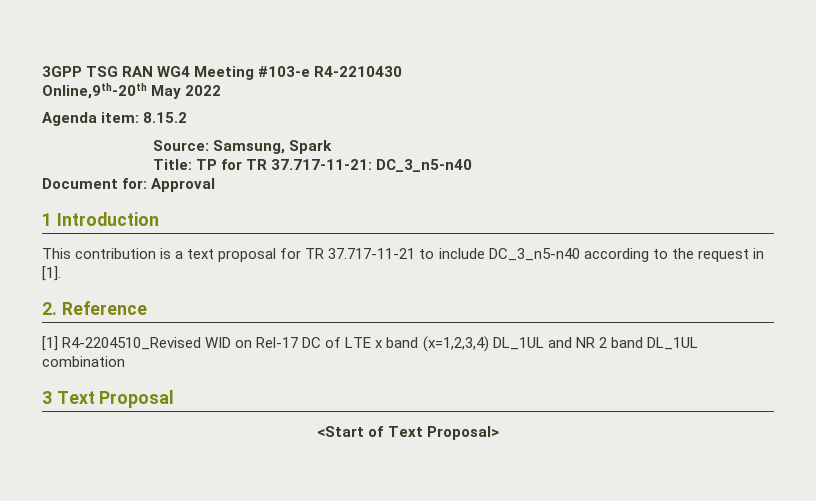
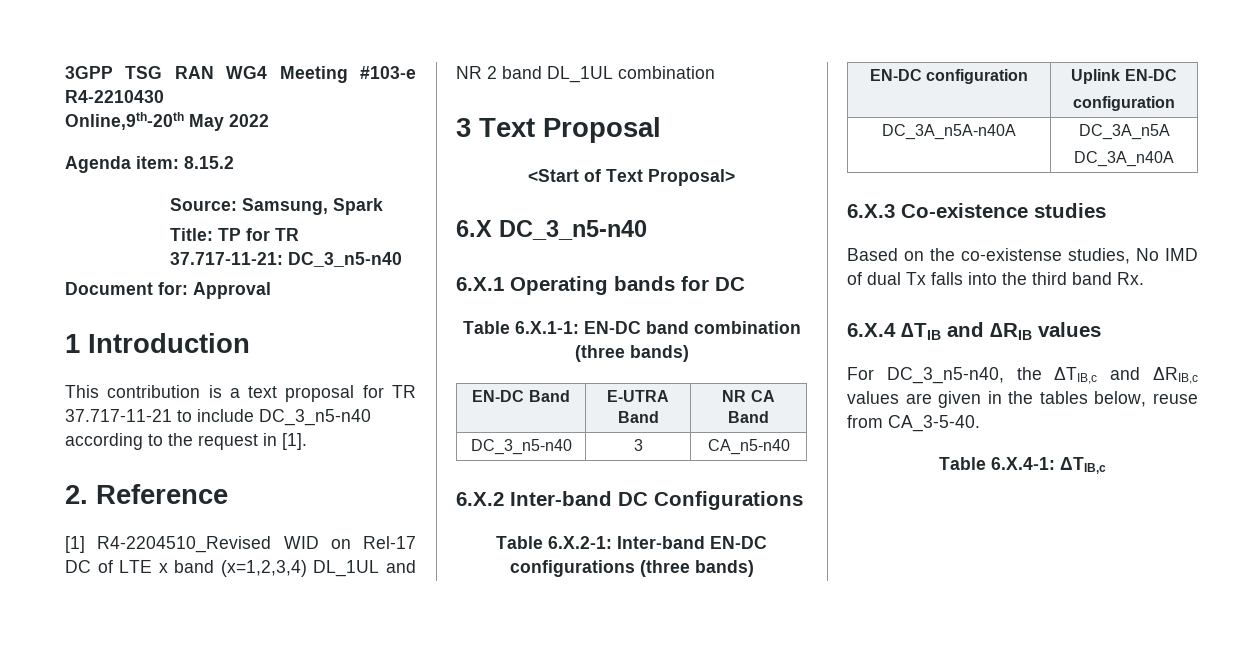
+ 6.X DC_3_n5-n40
+ 6.X.1 Operating bands for DC
+ Table 6.X.1-1: EN-DC band combination (three bands)
+ EN-DC Band | E-UTRA Band | NR CA Band
+ DC_3_n5-n40 | 3 | CA_n5-n40
+ 6.X.2 Inter-band DC Configurations
+ Table 6.X.2-1: Inter-band EN-DC configurations (three bands)
+ EN-DC configuration | Uplink EN-DC
+ configuration
+ DC_3A_n5A-n40A | DC_3A_n5A
+ DC_3A_n40A
+ 6.X.3 Co-existence studies
+ Based on the co-existense studies, No IMD of dual Tx falls into the third band Rx.
+ 6.X.4 ∆TIB and ∆RIB values
+ For DC_3_n5-n40, the ΔTIB,c and ΔRIB,c values are given in the tables below, reuse from CA_3-5-40.
+ Table 6.X.4-1: ΔTIB,c

